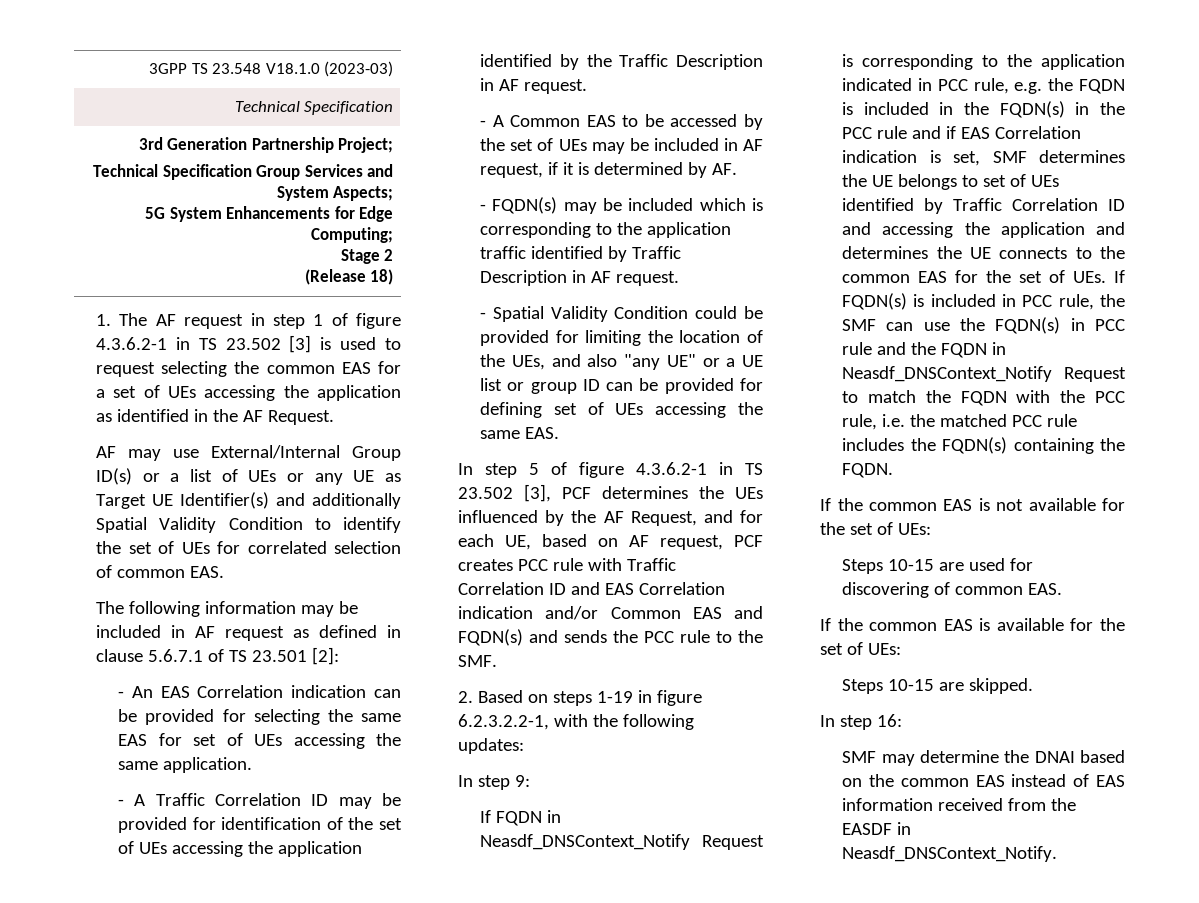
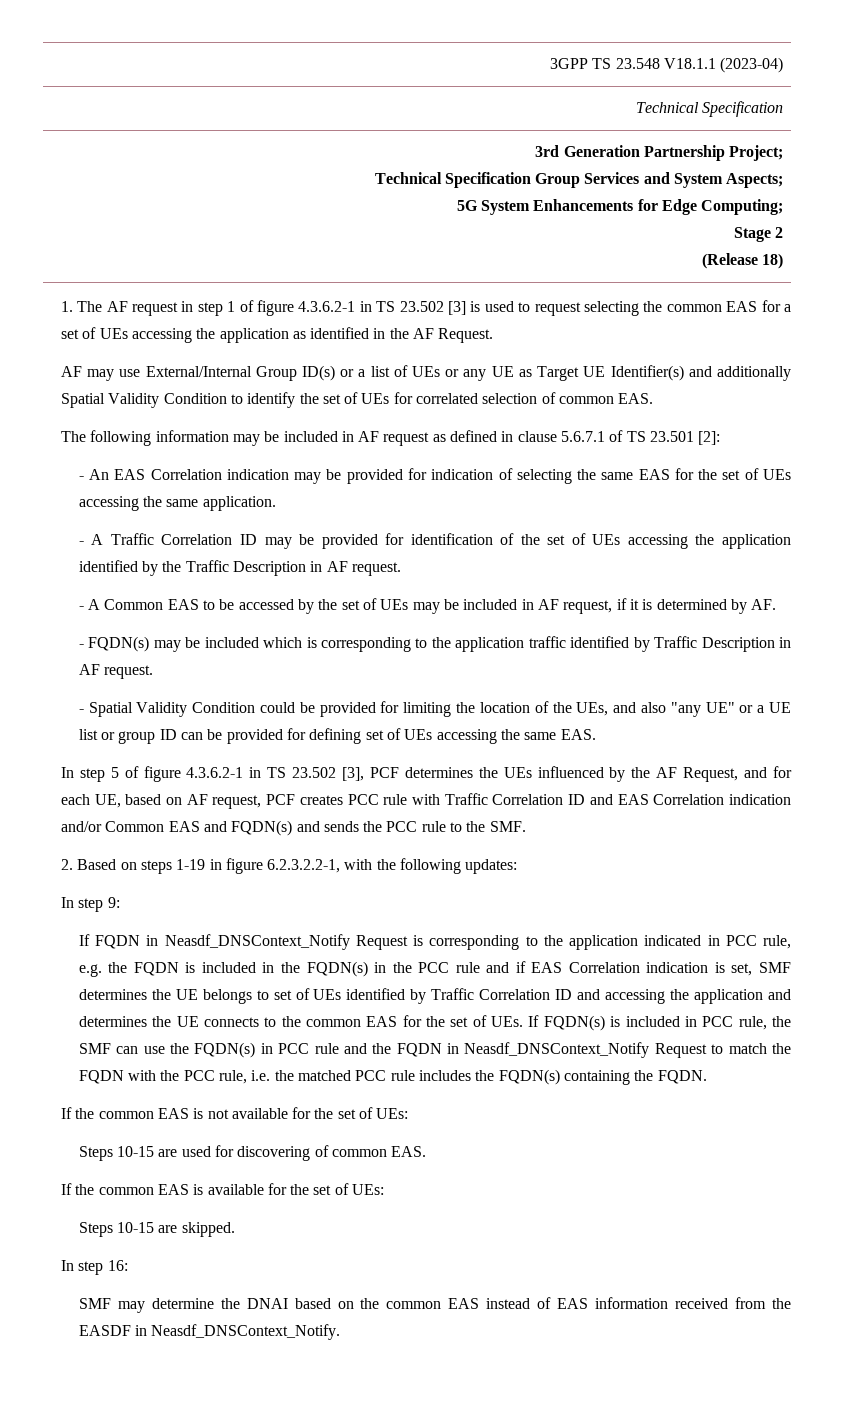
- 3GPP TS 23.548 V18.1.0 (2023-03)
+ 3GPP TS 23.548 V18.1.1 (2023-04)
- - An EAS Correlation indication can be provided for selecting the same EAS for set of UEs accessing the same application.
+ - An EAS Correlation indication may be provided for indication of selecting the same EAS for the set of UEs accessing the same application.

